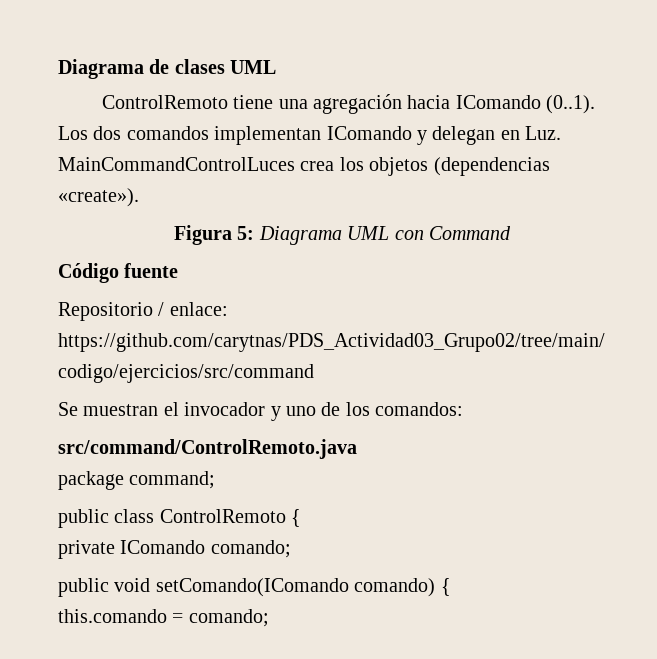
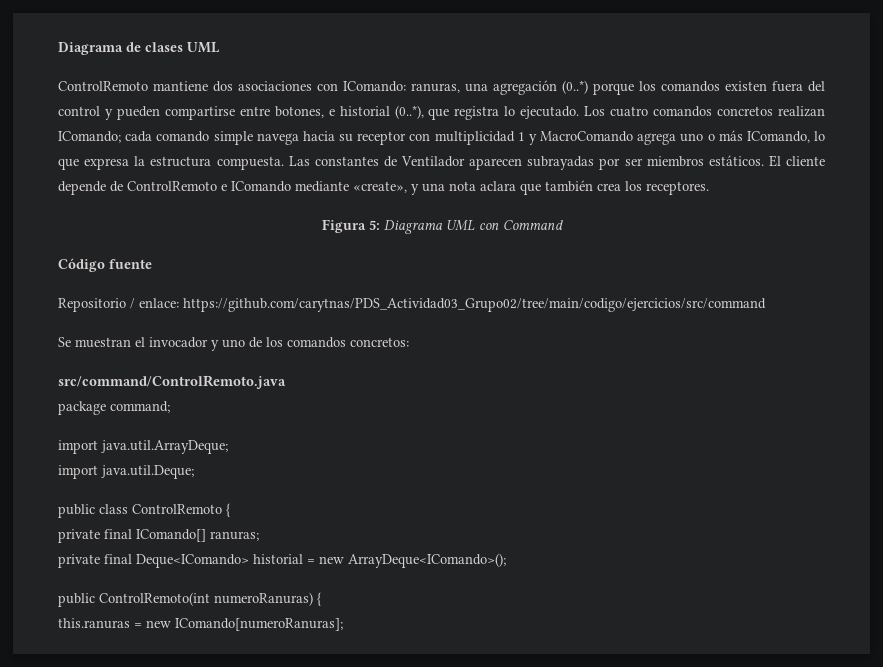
- ControlRemoto tiene una agregación hacia IComando (0..1). Los dos comandos implementan IComando y delegan en Luz. MainCommandControlLuces crea los objetos (dependencias «create»).
+ ControlRemoto mantiene dos asociaciones con IComando: ranuras, una agregación (0..*) porque los comandos existen fuera del control y pueden compartirse entre botones, e historial (0..*), que registra lo ejecutado. Los cuatro comandos concretos realizan IComando; cada comando simple navega hacia su receptor con multiplicidad 1 y MacroComando agrega uno o más IComando, lo que expresa la estructura compuesta. Las constantes de Ventilador aparecen subrayadas por ser miembros estáticos. El cliente depende de ControlRemoto e IComando mediante «create», y una nota aclara que también crea los receptores.
- Se muestran el invocador y uno de los comandos:
+ Se muestran el invocador y uno de los comandos concretos:
+ import java.util.ArrayDeque;
+ import java.util.Deque;
- private IComando comando;
- public void setComando(IComando comando) {
- this.comando = comando;
+ private final IComando[] ranuras;
+ private final Deque<IComando> historial = new ArrayDeque<IComando>();
+ public ControlRemoto(int numeroRanuras) {
+ this.ranuras = new IComando[numeroRanuras];

